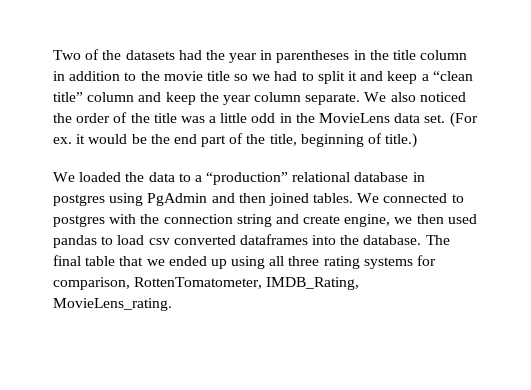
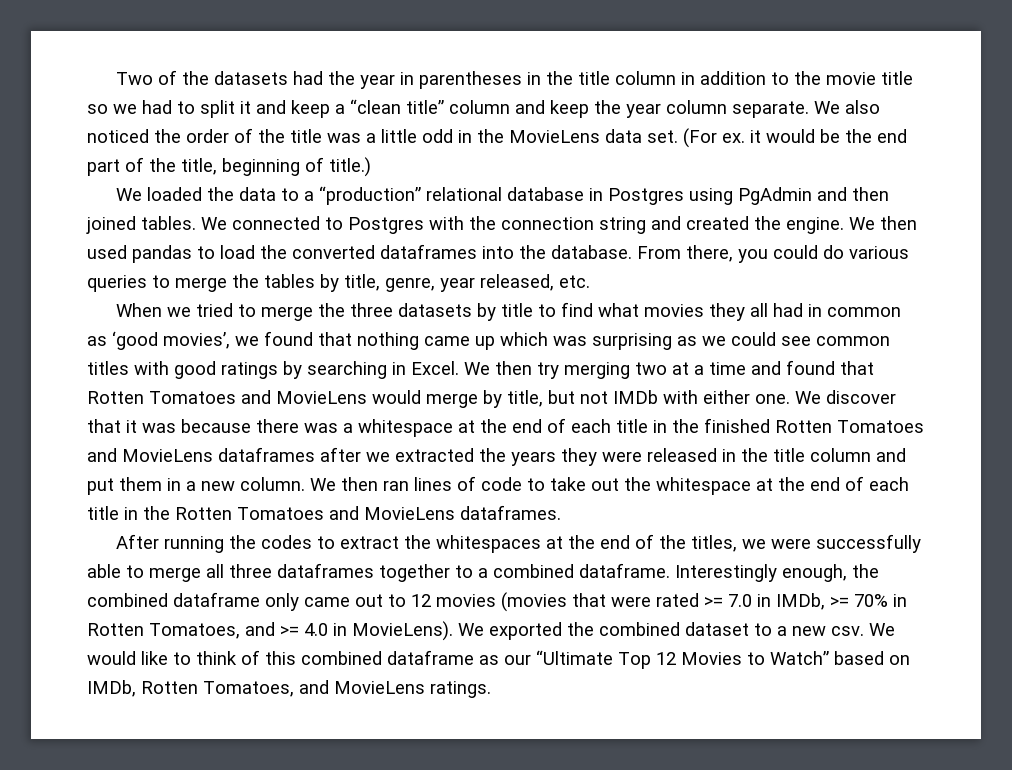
- We loaded the data to a “production” relational database in postgres using PgAdmin and then joined tables.
+ We loaded the data to a “production” relational database in Postgres using PgAdmin and then joined tables.
- We connected to postgres with the connection string and create engine, we then used pandas to load csv converted dataframes into the database.
+ We connected to Postgres with the connection string and created the engine. We then used pandas to load the converted dataframes into the database.
- The final table that we ended up using all three rating systems for comparison, RottenTomatometer, IMDB_Rating, MovieLens_rating.
+ From there, you could do various queries to merge the tables by title, genre, year released, etc.
+ When we tried to merge the three datasets by title to find what movies they all had in common as ‘good movies’, we found that nothing came up which was surprising as we could see common titles with good ratings by searching in Excel. We then try merging two at a time and found that Rotten Tomatoes and MovieLens would merge by title, but not IMDb with either one. We discover that it was because there was a whitespace at the end of each title in the finished Rotten Tomatoes and MovieLens dataframes after we extracted the years they were released in the title column and put them in a new column. We then ran lines of code to take out the whitespace at the end of each title in the Rotten Tomatoes and MovieLens dataframes.
+ After running the codes to extract the whitespaces at the end of the titles, we were successfully able to merge all three dataframes together to a combined dataframe. Interestingly enough, the combined dataframe only came out to 12 movies (movies that were rated >= 7.0 in IMDb, >= 70% in Rotten Tomatoes, and >= 4.0 in MovieLens). We exported the combined dataset to a new csv. We would like to think of this combined dataframe as our “Ultimate Top 12 Movies to Watch” based on IMDb, Rotten Tomatoes, and MovieLens ratings.

